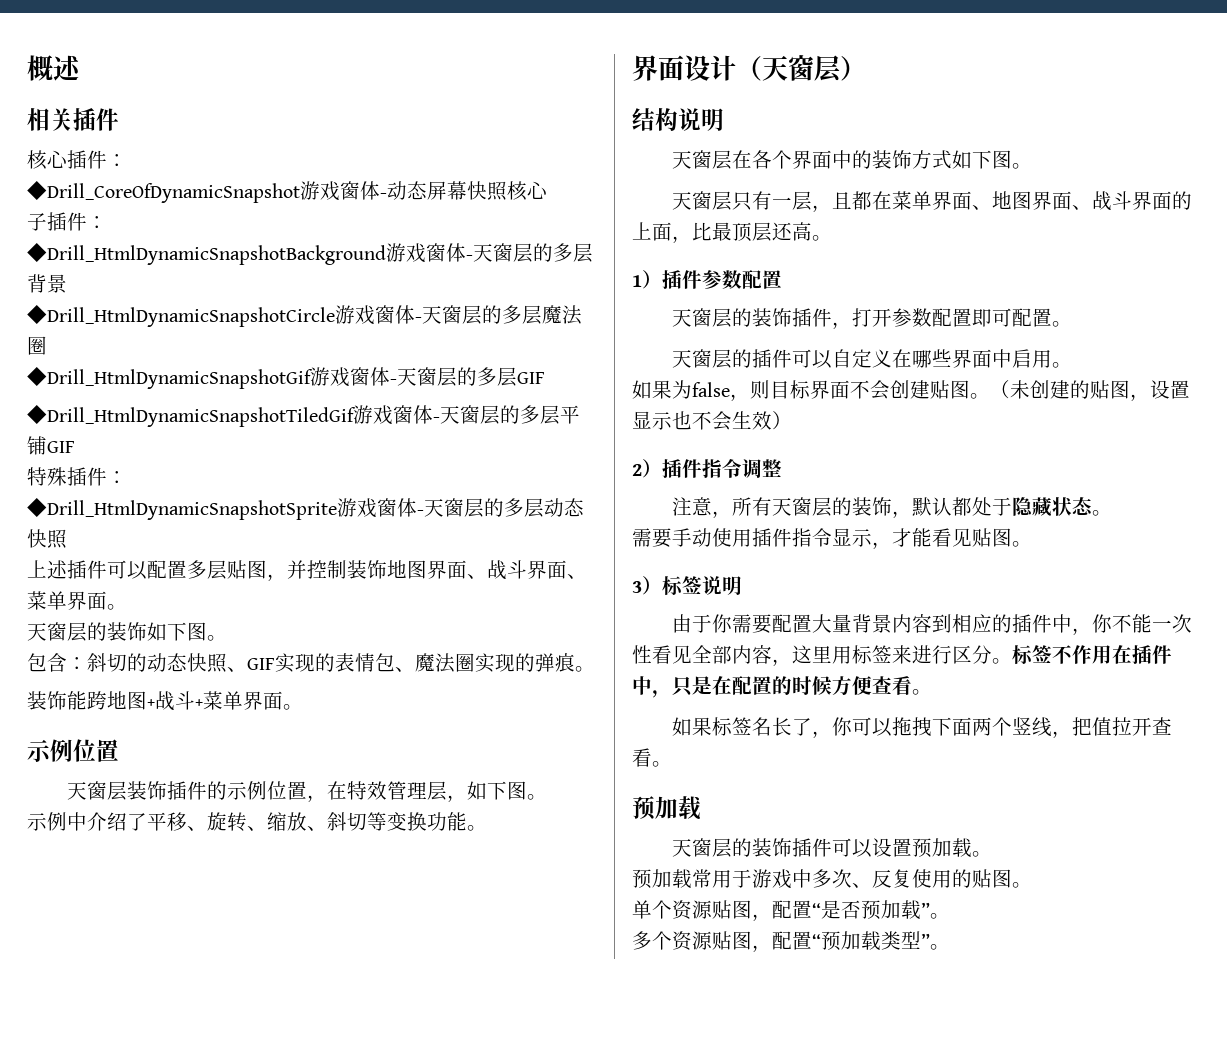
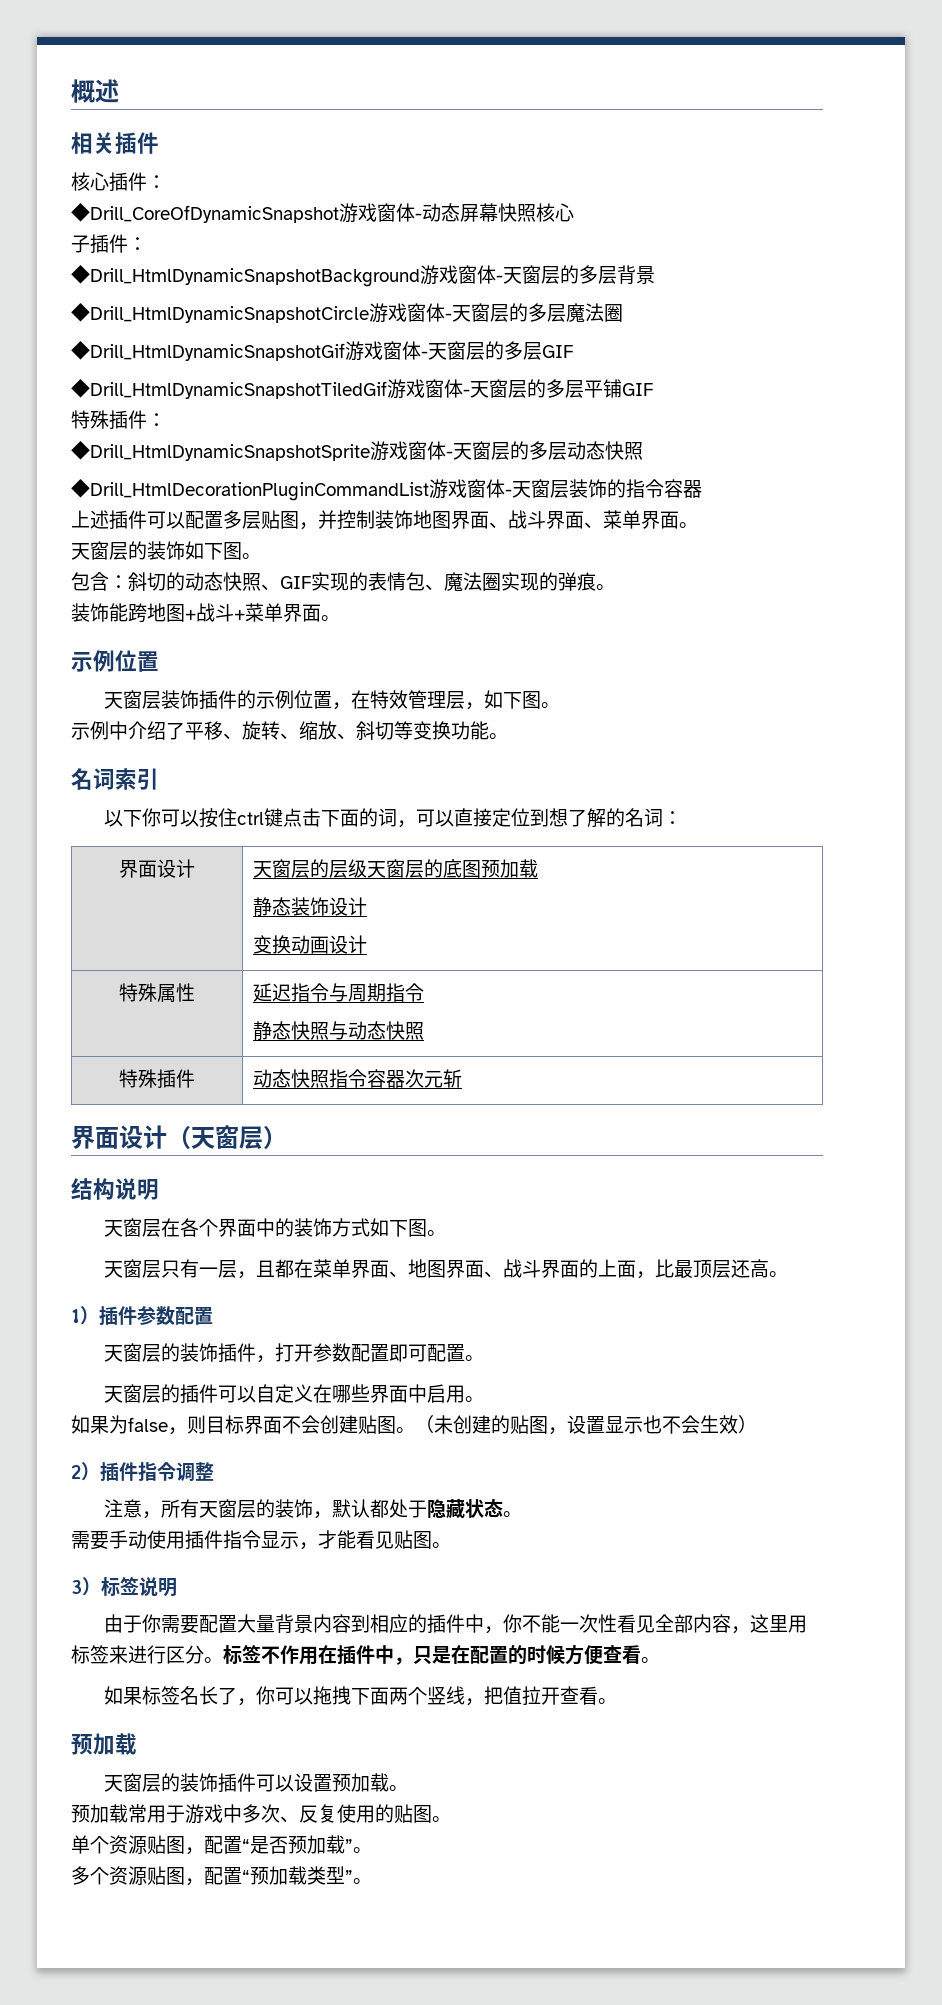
+ ◆Drill_HtmlDecorationPluginCommandList游戏窗体-天窗层装饰的指令容器
+ 名词索引
+ 以下你可以按住ctrl键点击下面的词，可以直接定位到想了解的名词：
+ 界面设计 | 天窗层的层级天窗层的底图预加载
+ 静态装饰设计
+ 变换动画设计
+ 特殊属性 | 延迟指令与周期指令
+ 静态快照与动态快照
+ 特殊插件 | 动态快照指令容器次元斩

